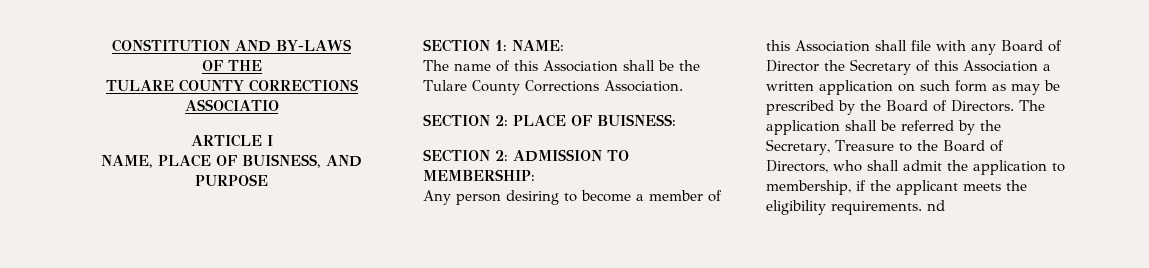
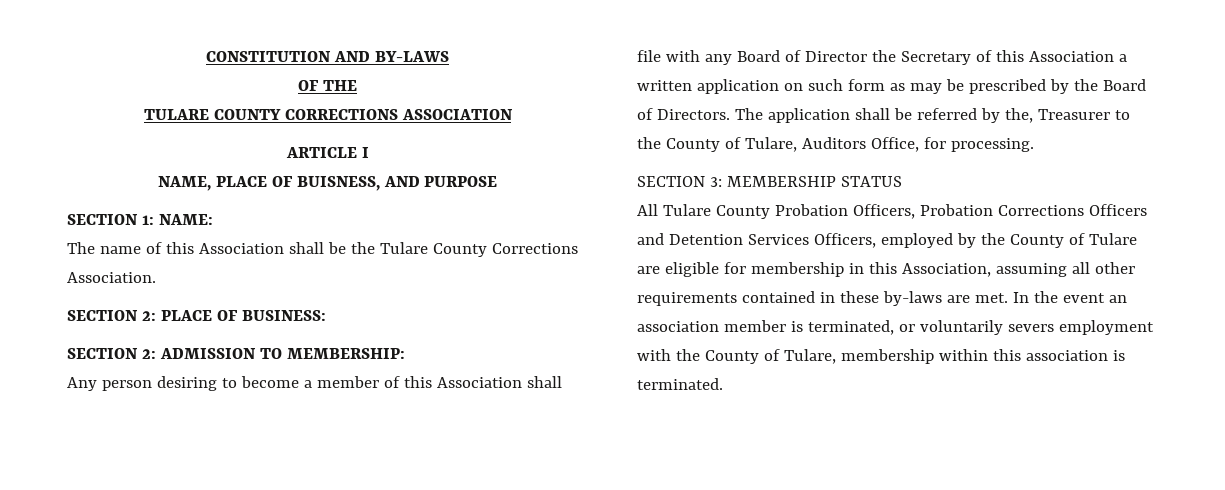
- TULARE COUNTY CORRECTIONS ASSOCIATIO
+ TULARE COUNTY CORRECTIONS ASSOCIATION
- SECTION 2: PLACE OF BUISNESS:
+ SECTION 2: PLACE OF BUSINESS:
- The application shall be referred by the Secretary, Treasure to the Board of Directors, who shall admit the application to membership, if the applicant meets the eligibility requirements. nd
+ The application shall be referred by the, Treasurer to the County of Tulare, Auditors Office, for processing.
+ SECTION 3: MEMBERSHIP STATUS
+ All Tulare County Probation Officers, Probation Corrections Officers and Detention Services Officers, employed by the County of Tulare are eligible for membership in this Association, assuming all other requirements contained in these by-laws are met. In the event an association member is terminated, or voluntarily severs employment with the County of Tulare, membership within this association is terminated.

